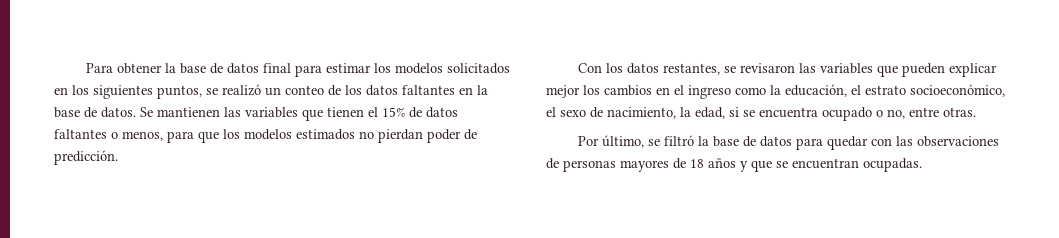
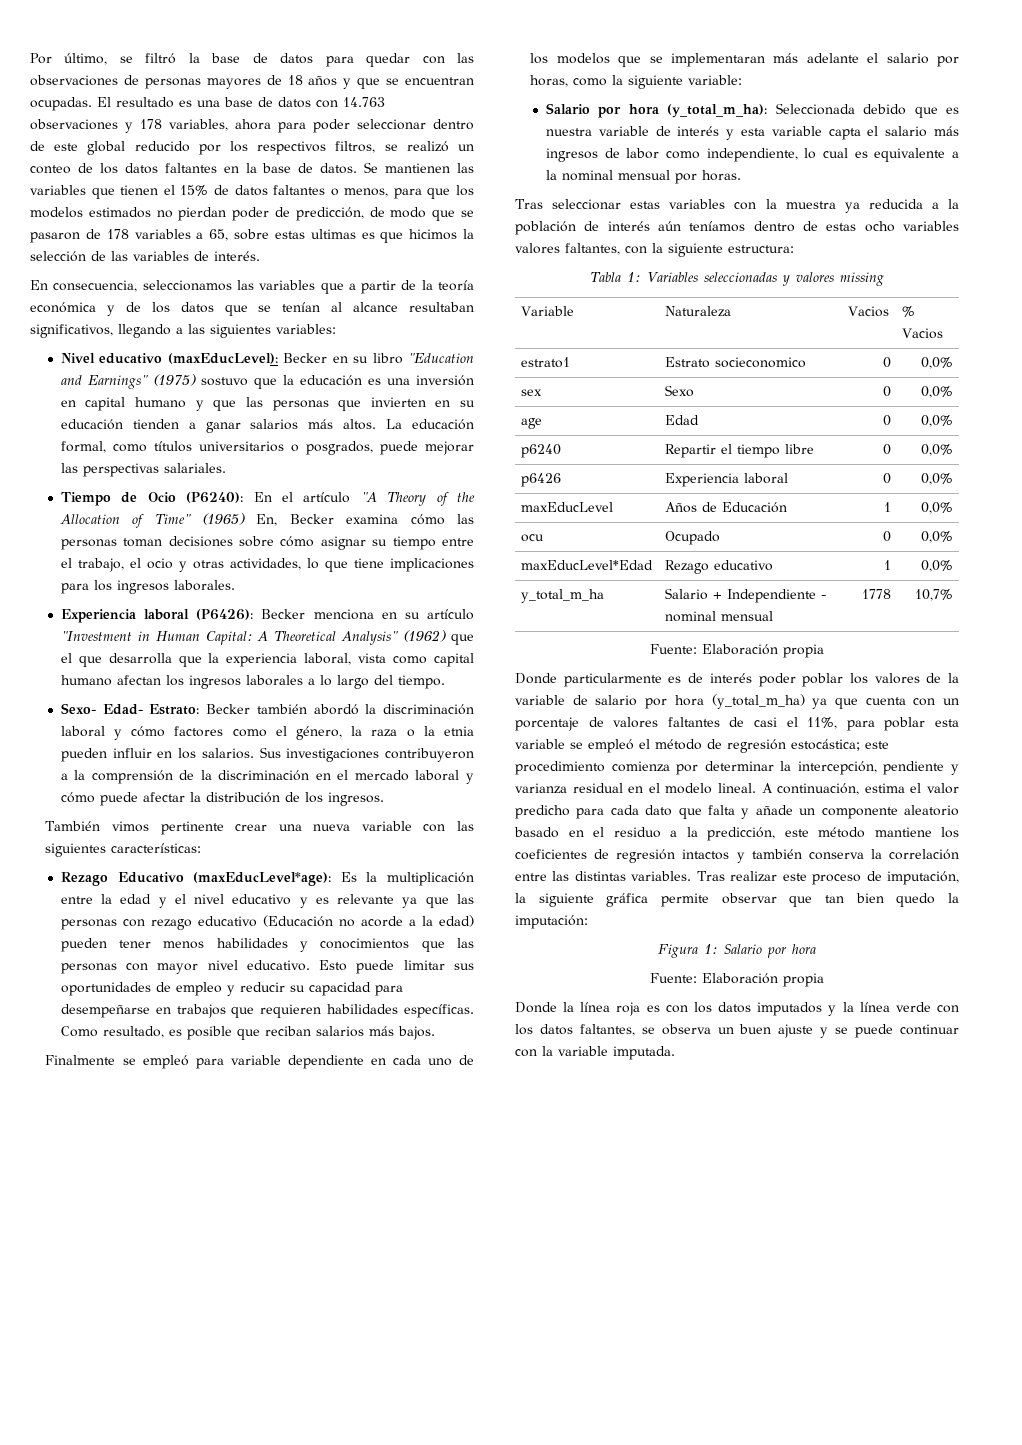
- Para obtener la base de datos final para estimar los modelos solicitados en los siguientes puntos, se realizó un conteo de los datos faltantes en la base de datos.
+ Por último, se filtró la base de datos para quedar con las observaciones de personas mayores de 18 años y que se encuentran ocupadas. El resultado es una base de datos con 14.763 observaciones y 178 variables, ahora para poder seleccionar dentro de este global reducido por los respectivos filtros, se realizó un conteo de los datos faltantes en la base de datos.
- Se mantienen las variables que tienen el 15% de datos faltantes o menos, para que los modelos estimados no pierdan poder de predicción.
- Con los datos restantes, se revisaron las variables que pueden explicar mejor los cambios en el ingreso como la educación, el estrato socioeconómico, el sexo de nacimiento, la edad, si se encuentra ocupado o no, entre otras.
- Por último, se filtró la base de datos para quedar con las observaciones de personas mayores de 18 años y que se encuentran ocupadas.
+ Se mantienen las variables que tienen el 15% de datos faltantes o menos, para que los modelos estimados no pierdan poder de predicción, de modo que se pasaron de 178 variables a 65, sobre estas ultimas es que hicimos la selección de las variables de interés.
+ En consecuencia, seleccionamos las variables que a partir de la teoría económica y de los datos que se tenían al alcance resultaban significativos, llegando a las siguientes variables:
+ Nivel educativo (maxEducLevel): Becker en su libro "Education and Earnings" (1975) sostuvo que la educación es una inversión en capital humano y que las personas que invierten en su educación tienden a ganar salarios más altos. La educación formal, como títulos universitarios o posgrados, puede mejorar las perspectivas salariales.
+ Tiempo de Ocio (P6240): En el artículo "A Theory of the Allocation of Time" (1965) En, Becker examina cómo las personas toman decisiones sobre cómo asignar su tiempo entre el trabajo, el ocio y otras actividades, lo que tiene implicaciones para los ingresos laborales.
+ Experiencia laboral (P6426): Becker menciona en su artículo "Investment in Human Capital: A Theoretical Analysis" (1962) que el que desarrolla que la experiencia laboral, vista como capital humano afectan los ingresos laborales a lo largo del tiempo.
+ Sexo- Edad- Estrato: Becker también abordó la discriminación laboral y cómo factores como el género, la raza o la etnia pueden influir en los salarios. Sus investigaciones contribuyeron a la comprensión de la discriminación en el mercado laboral y cómo puede afectar la distribución de los ingresos.
+ También vimos pertinente crear una nueva variable con las siguientes características:
+ Rezago Educativo (maxEducLevel*age): Es la multiplicación entre la edad y el nivel educativo y es relevante ya que las personas con rezago educativo (Educación no acorde a la edad) pueden tener menos habilidades y conocimientos que las personas con mayor nivel educativo. Esto puede limitar sus oportunidades de empleo y reducir su capacidad para desempeñarse en trabajos que requieren habilidades específicas. Como resultado, es posible que reciban salarios más bajos.
+ Finalmente se empleó para variable dependiente en cada uno de los modelos que se implementaran más adelante el salario por horas, como la siguiente variable:
+ Salario por hora (y_total_m_ha): Seleccionada debido que es nuestra variable de interés y esta variable capta el salario más ingresos de labor como independiente, lo cual es equivalente a la nominal mensual por horas.
+ Tras seleccionar estas variables con la muestra ya reducida a la población de interés aún teníamos dentro de estas ocho variables valores faltantes, con la siguiente estructura:
+ Tabla 1: Variables seleccionadas y valores missing
+ Variable | Naturaleza | Vacios | % Vacios
+ estrato1 | Estrato socieconomico | 0 | 0,0%
+ sex | Sexo | 0 | 0,0%
+ age | Edad | 0 | 0,0%
+ p6240 | Repartir el tiempo libre | 0 | 0,0%
+ p6426 | Experiencia laboral | 0 | 0,0%
+ maxEducLevel | Años de Educación | 1 | 0,0%
+ ocu | Ocupado | 0 | 0,0%
+ maxEducLevel*Edad | Rezago educativo | 1 | 0,0%
+ y_total_m_ha | Salario + Independiente - nominal mensual | 1778 | 10,7%
+ Fuente: Elaboración propia
+ Donde particularmente es de interés poder poblar los valores de la variable de salario por hora (y_total_m_ha) ya que cuenta con un porcentaje de valores faltantes de casi el 11%, para poblar esta variable se empleó el método de regresión estocástica; este procedimiento comienza por determinar la intercepción, pendiente y varianza residual en el modelo lineal. A continuación, estima el valor predicho para cada dato que falta y añade un componente aleatorio basado en el residuo a la predicción, este método mantiene los coeficientes de regresión intactos y también conserva la correlación entre las distintas variables. Tras realizar este proceso de imputación, la siguiente gráfica permite observar que tan bien quedo la imputación:
+ Figura 1: Salario por hora
+ Fuente: Elaboración propia
+ Donde la línea roja es con los datos imputados y la línea verde con los datos faltantes, se observa un buen ajuste y se puede continuar con la variable imputada.

